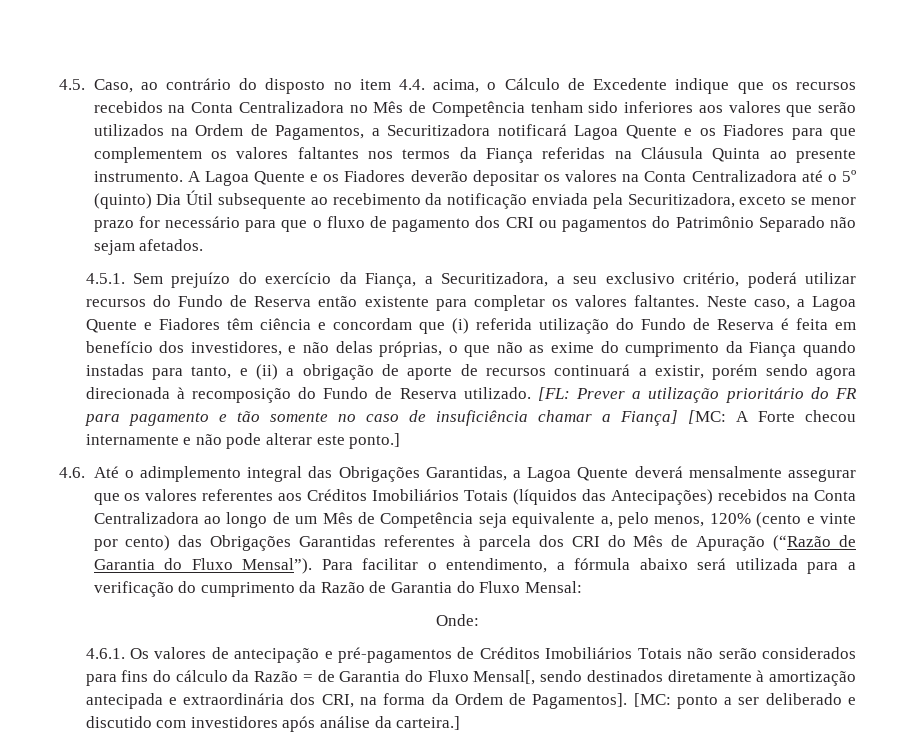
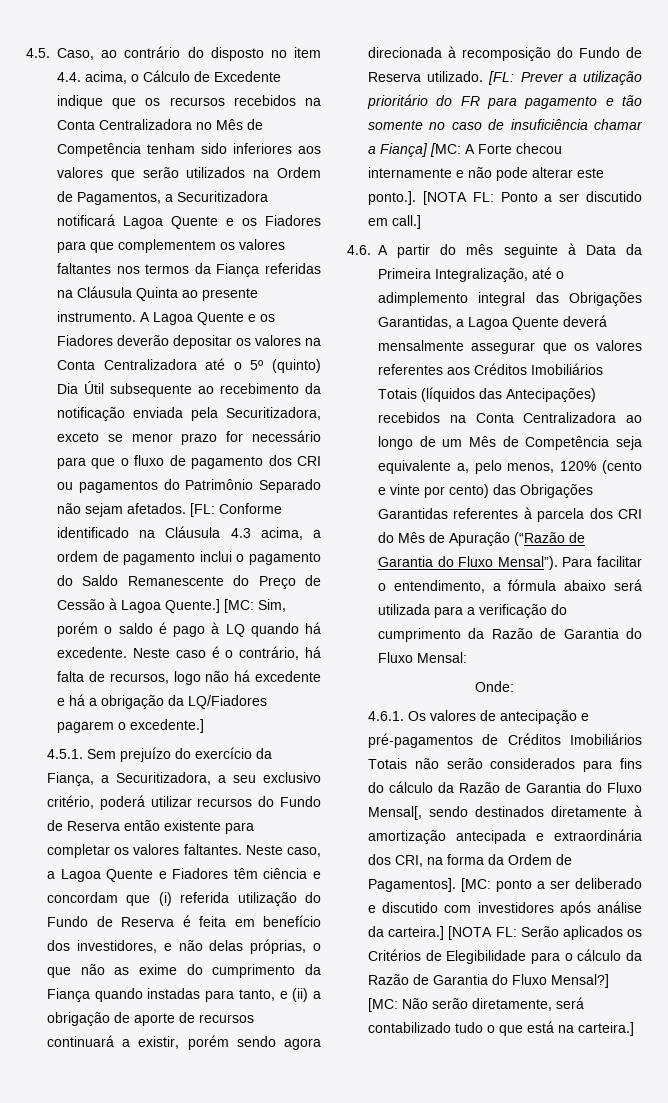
+ [FL: Conforme identificado na Cláusula 4.3 acima, a ordem de pagamento inclui o pagamento do Saldo Remanescente do Preço de Cessão à Lagoa Quente.] [MC: Sim, porém o saldo é pago à LQ quando há excedente. Neste caso é o contrário, há falta de recursos, logo não há excedente e há a obrigação da LQ/Fiadores pagarem o excedente.]
- A Forte checou internamente e não pode alterar este ponto.]
- 4.6. Até o adimplemento integral das Obrigações Garantidas, a Lagoa Quente deverá mensalmente assegurar que os valores referentes aos Créditos Imobiliários Totais (líquidos das Antecipações) recebidos na Conta Centralizadora ao longo de um Mês de Competência seja equivalente a, pelo menos, 120% (cento e vinte por cento) das Obrigações Garantidas referentes à parcela dos CRI do Mês de Apuração (“Razão de Garantia do Fluxo Mensal”).
+ A Forte checou internamente e não pode alterar este ponto.]. [NOTA FL: Ponto a ser discutido em call.]
+ 4.6. A partir do mês seguinte à Data da Primeira Integralização, até o adimplemento integral das Obrigações Garantidas, a Lagoa Quente deverá mensalmente assegurar que os valores referentes aos Créditos Imobiliários Totais (líquidos das Antecipações) recebidos na Conta Centralizadora ao longo de um Mês de Competência seja equivalente a, pelo menos, 120% (cento e vinte por cento) das Obrigações Garantidas referentes à parcela dos CRI do Mês de Apuração (“Razão de Garantia do Fluxo Mensal”).
- 4.6.1. Os valores de antecipação e pré-pagamentos de Créditos Imobiliários Totais não serão considerados para fins do cálculo da Razão = de Garantia do Fluxo Mensal[, sendo destinados diretamente à amortização antecipada e extraordinária dos CRI, na forma da Ordem de Pagamentos].
+ 4.6.1. Os valores de antecipação e pré-pagamentos de Créditos Imobiliários Totais não serão considerados para fins do cálculo da Razão de Garantia do Fluxo Mensal[, sendo destinados diretamente à amortização antecipada e extraordinária dos CRI, na forma da Ordem de Pagamentos].
+ [NOTA FL: Serão aplicados os Critérios de Elegibilidade para o cálculo da Razão de Garantia do Fluxo Mensal?] [MC: Não serão diretamente, será contabilizado tudo o que está na carteira.]

